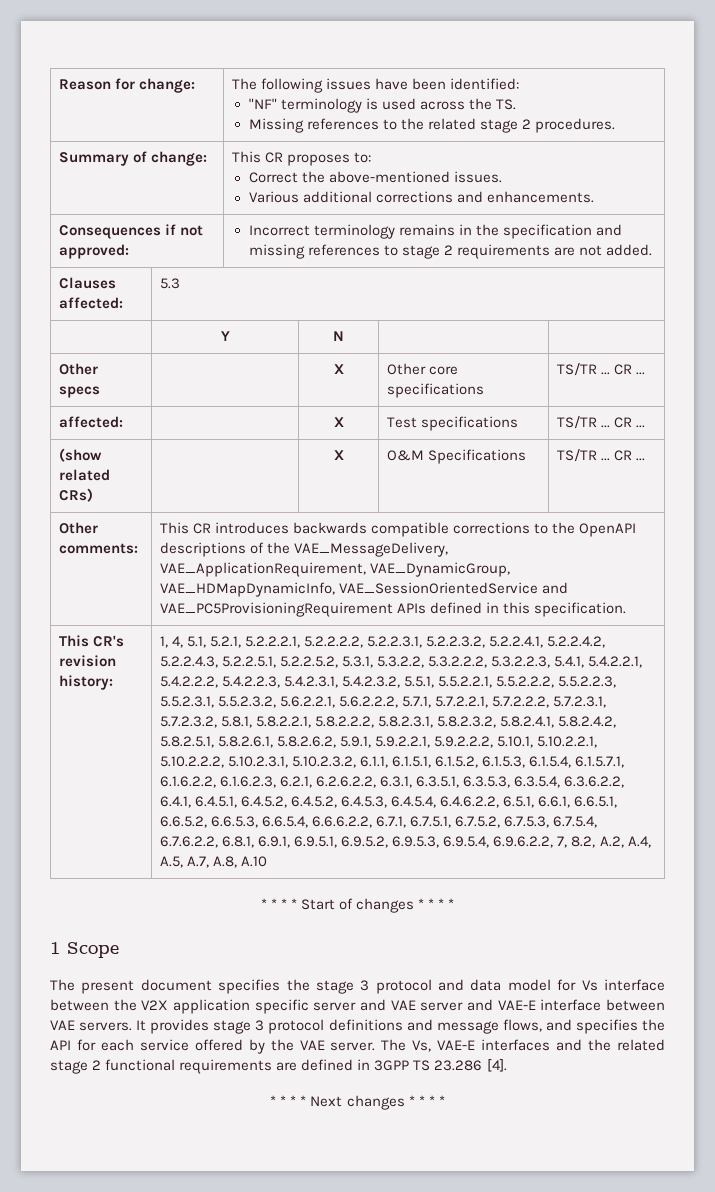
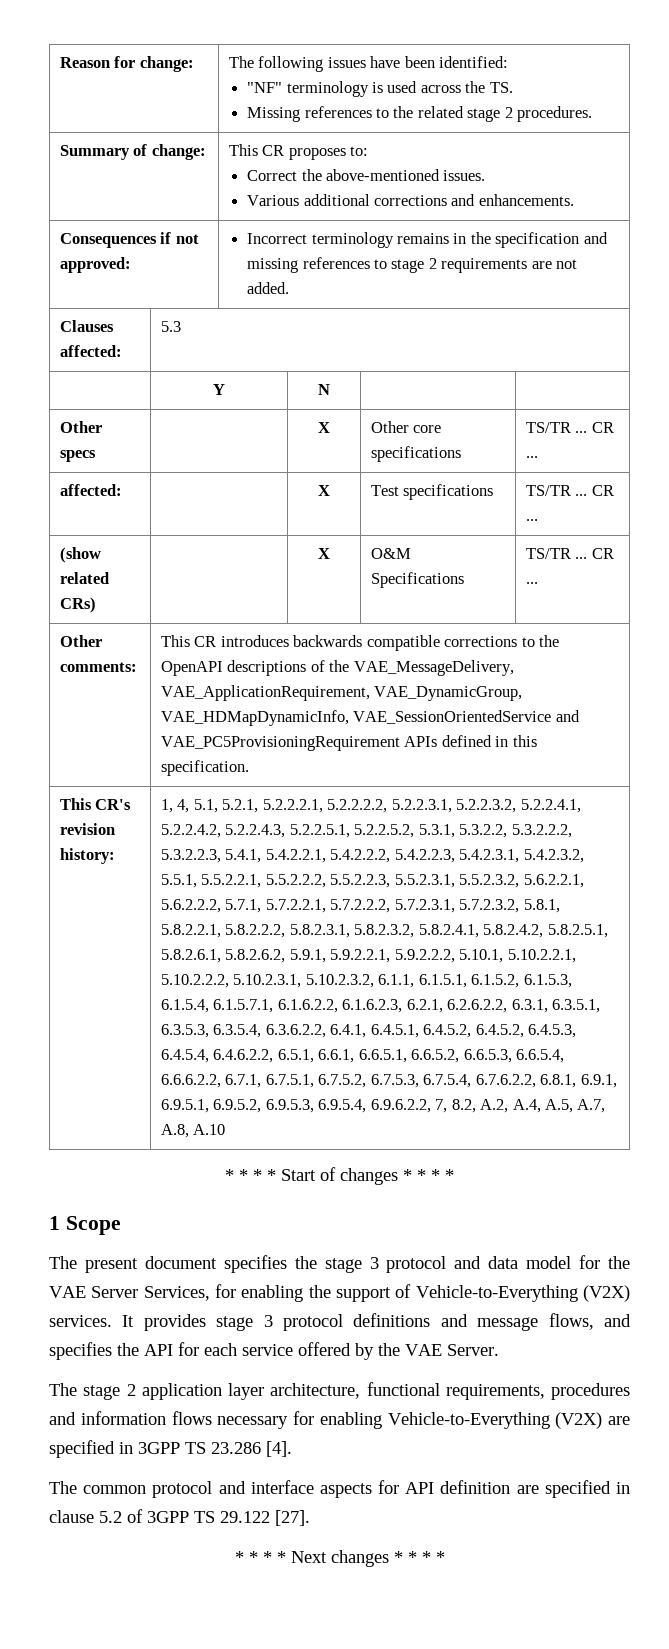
- The present document specifies the stage 3 protocol and data model for Vs interface between the V2X application specific server and VAE server and VAE-E interface between VAE servers.
+ The present document specifies the stage 3 protocol and data model for the VAE Server Services, for enabling the support of Vehicle-to-Everything (V2X) services.
- It provides stage 3 protocol definitions and message flows, and specifies the API for each service offered by the VAE server. The Vs, VAE-E interfaces and the related stage 2 functional requirements are defined in 3GPP TS 23.286 [4].
+ It provides stage 3 protocol definitions and message flows, and specifies the API for each service offered by the VAE Server.
+ The stage 2 application layer architecture, functional requirements, procedures and information flows necessary for enabling Vehicle-to-Everything (V2X) are specified in 3GPP TS 23.286 [4].
+ The common protocol and interface aspects for API definition are specified in clause 5.2 of 3GPP TS 29.122 [27].

